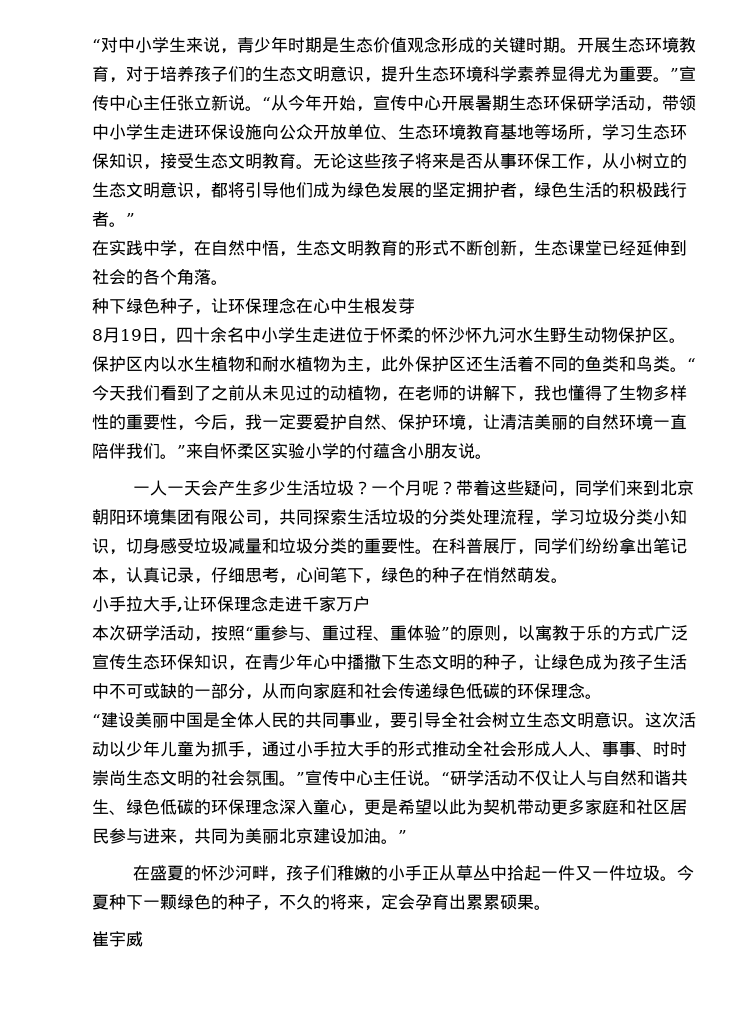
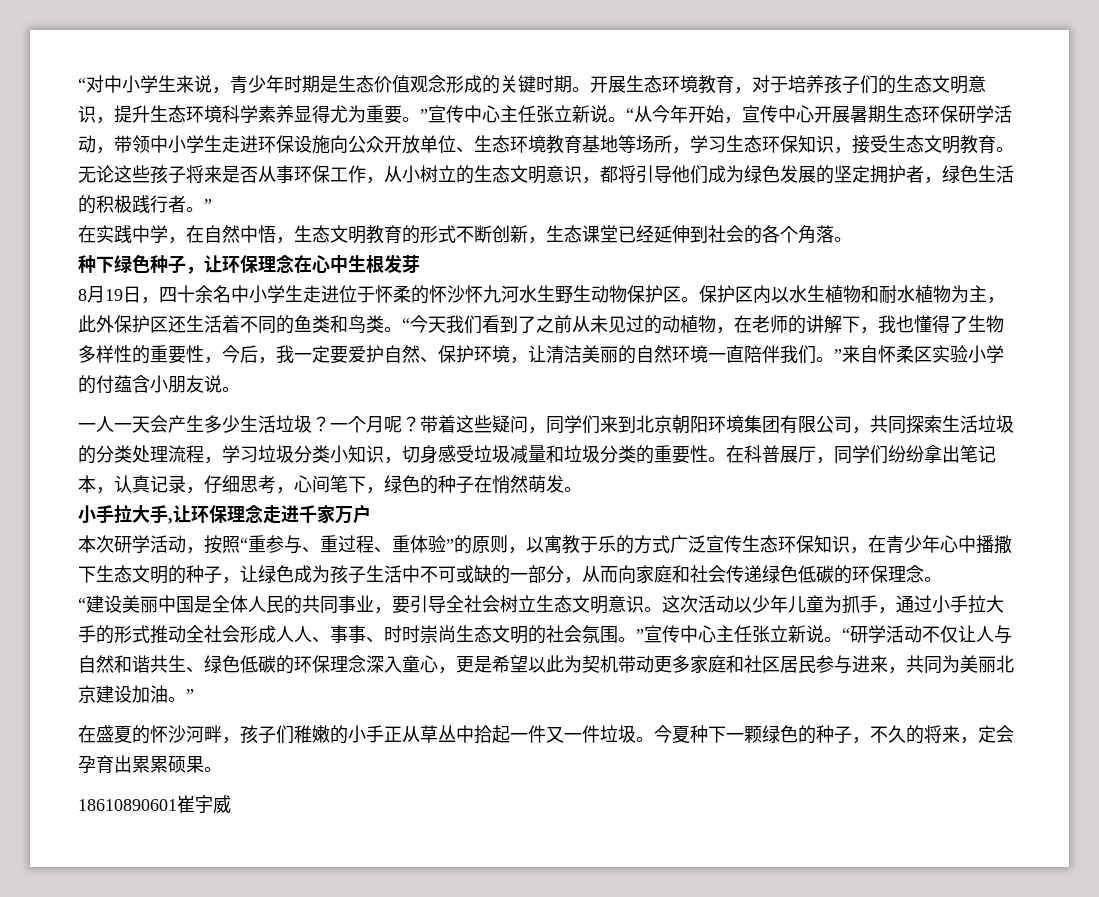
- 这次活动以少年儿童为抓手，通过小手拉大手的形式推动全社会形成人人、事事、时时崇尚生态文明的社会氛围。”宣传中心主任说。
+ 这次活动以少年儿童为抓手，通过小手拉大手的形式推动全社会形成人人、事事、时时崇尚生态文明的社会氛围。”宣传中心主任张立新说。
- 崔宇威
+ 18610890601崔宇威

